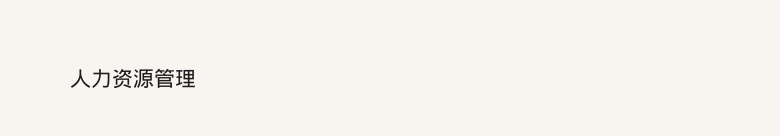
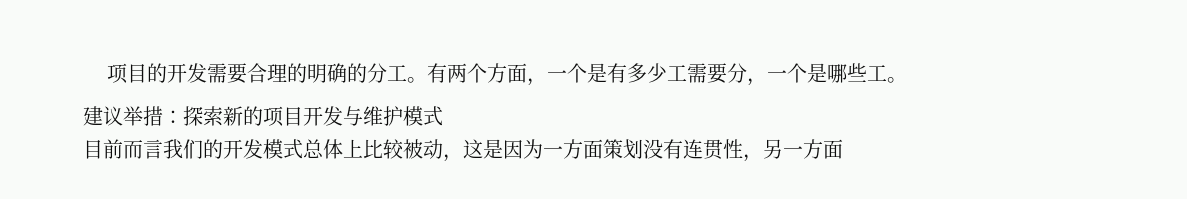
- 人力资源管理
+ 项目的开发需要合理的明确的分工。有两个方面，一个是有多少工需要分，一个是哪些工。
+ 建议举措：探索新的项目开发与维护模式
+ 目前而言我们的开发模式总体上比较被动，这是因为一方面策划没有连贯性，另一方面

